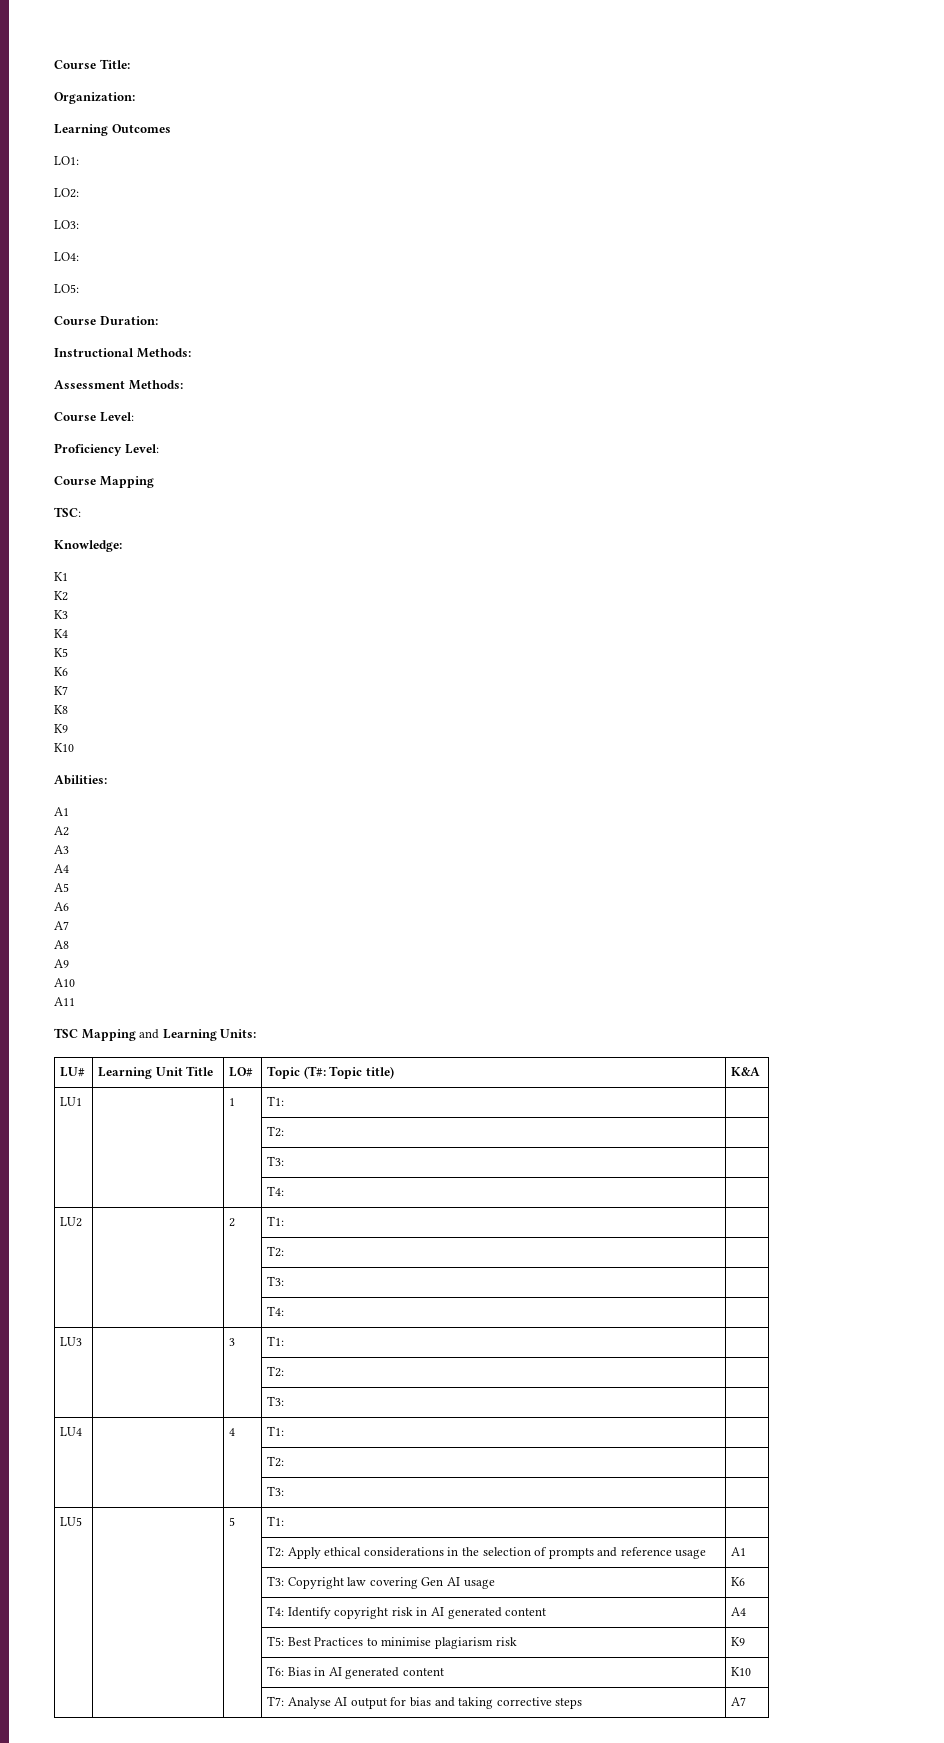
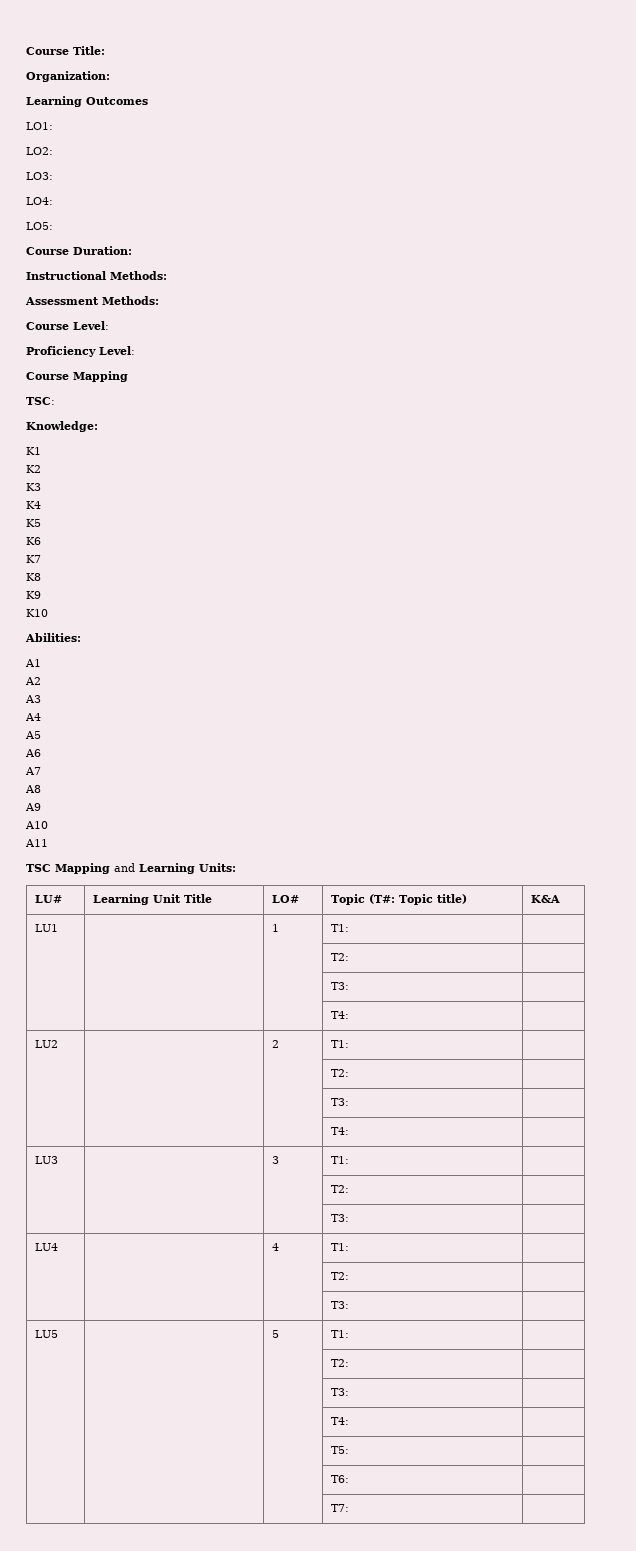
  LU5 | | 5 | T1: |
- | | | T2: Apply ethical considerations in the selection of prompts and reference usage | A1
- | | | T3: Copyright law covering Gen AI usage | K6
- | | | T4: Identify copyright risk in AI generated content | A4
- | | | T5: Best Practices to minimise plagiarism risk | K9
- | | | T6: Bias in AI generated content | K10
- | | | T7: Analyse AI output for bias and taking corrective steps | A7
+ | | | T2: |
+ | | | T3: |
+ | | | T4: |
+ | | | T5: |
+ | | | T6: |
+ | | | T7: |

